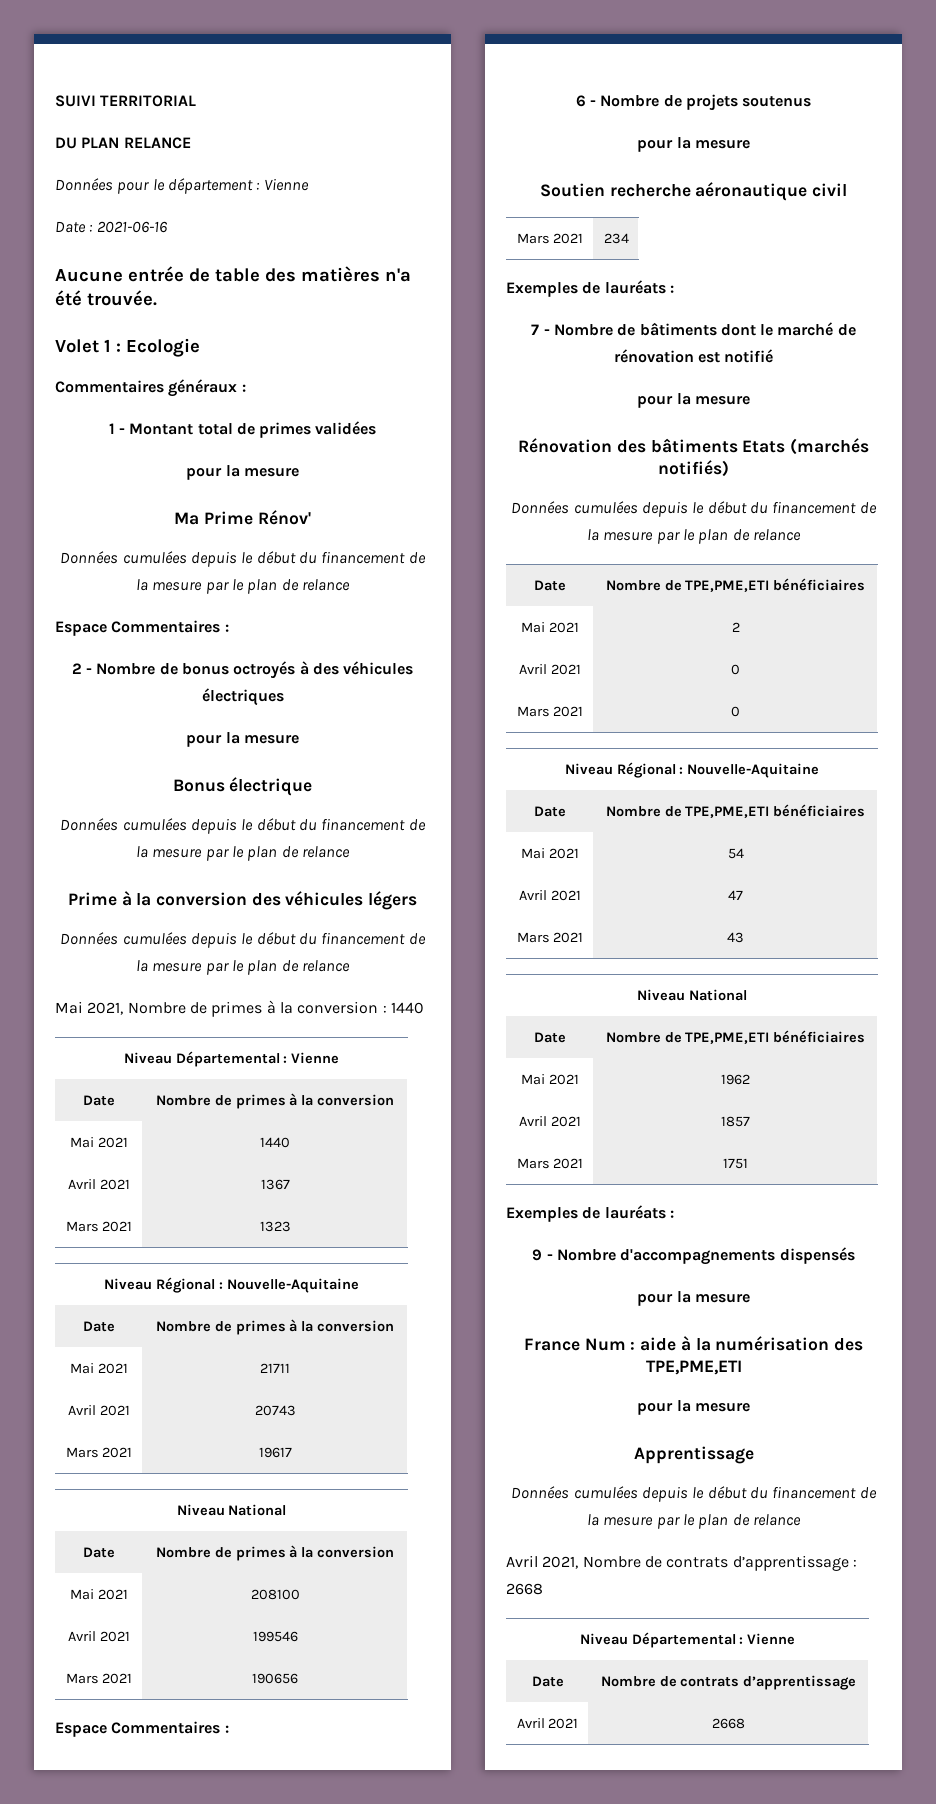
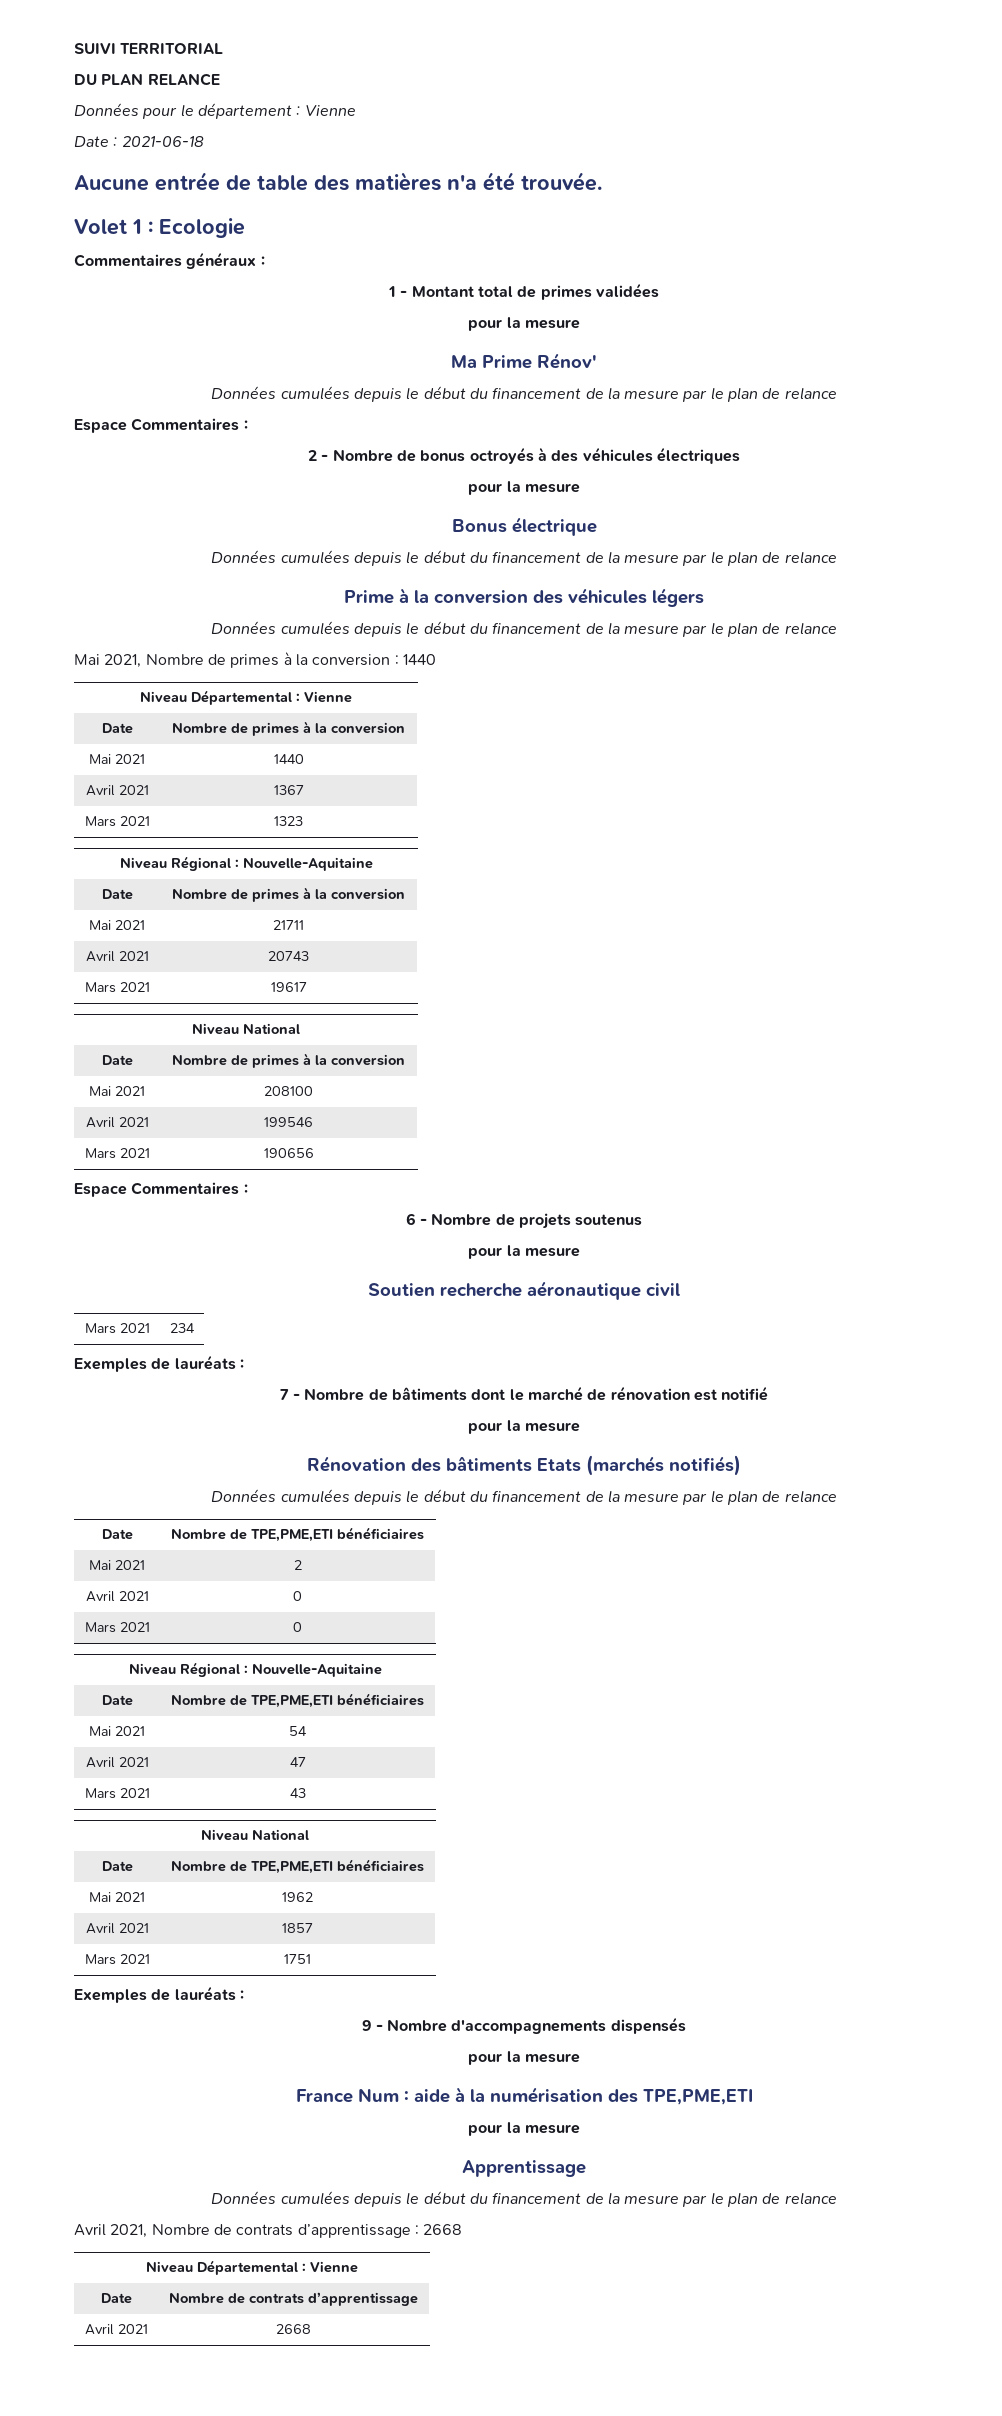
- Date : 2021-06-16
+ Date : 2021-06-18

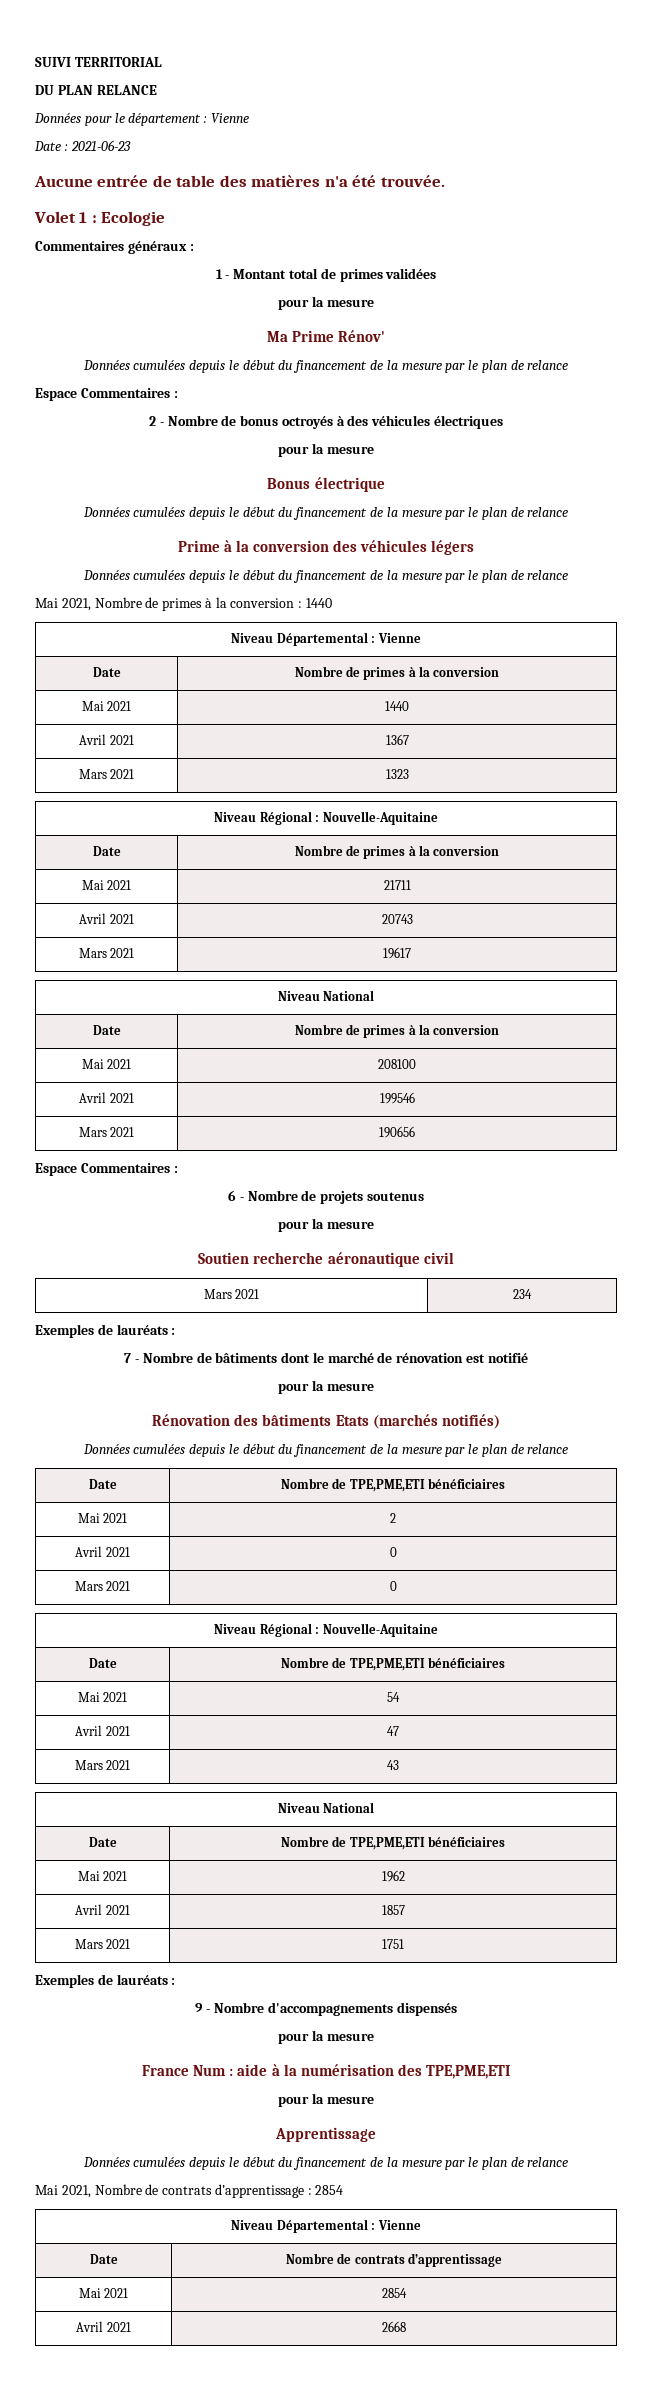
- Date : 2021-06-18
+ Date : 2021-06-23
- Avril 2021, Nombre de contrats d’apprentissage : 2668
+ Mai 2021, Nombre de contrats d’apprentissage : 2854
+ Mai 2021 | 2854

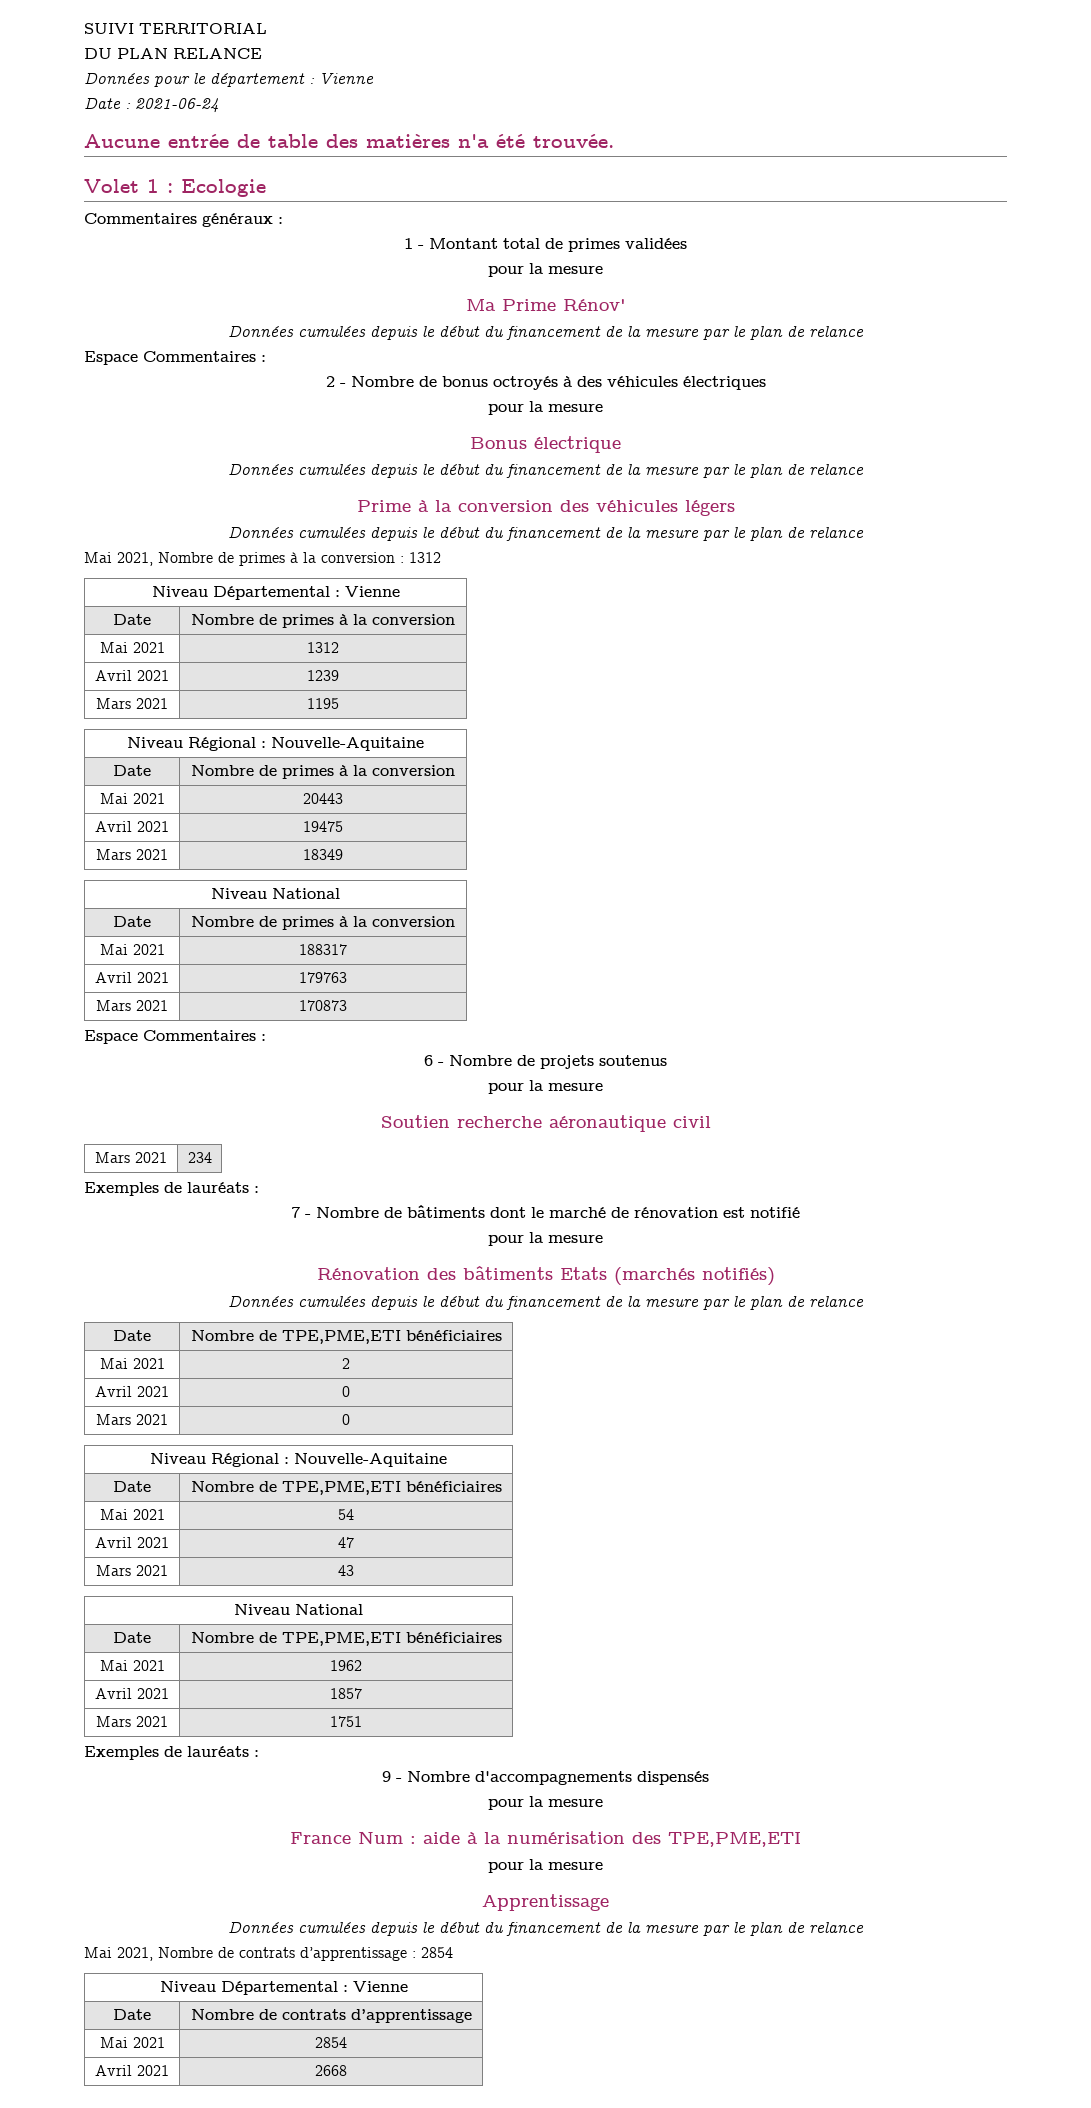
- Date : 2021-06-23
+ Date : 2021-06-24
- Mai 2021, Nombre de primes à la conversion : 1440
+ Mai 2021, Nombre de primes à la conversion : 1312
- Mai 2021 | 1440
- Avril 2021 | 1367
- Mars 2021 | 1323
+ Mai 2021 | 1312
+ Avril 2021 | 1239
+ Mars 2021 | 1195
- Mai 2021 | 21711
- Avril 2021 | 20743
- Mars 2021 | 19617
+ Mai 2021 | 20443
+ Avril 2021 | 19475
+ Mars 2021 | 18349
- Mai 2021 | 208100
- Avril 2021 | 199546
- Mars 2021 | 190656
+ Mai 2021 | 188317
+ Avril 2021 | 179763
+ Mars 2021 | 170873

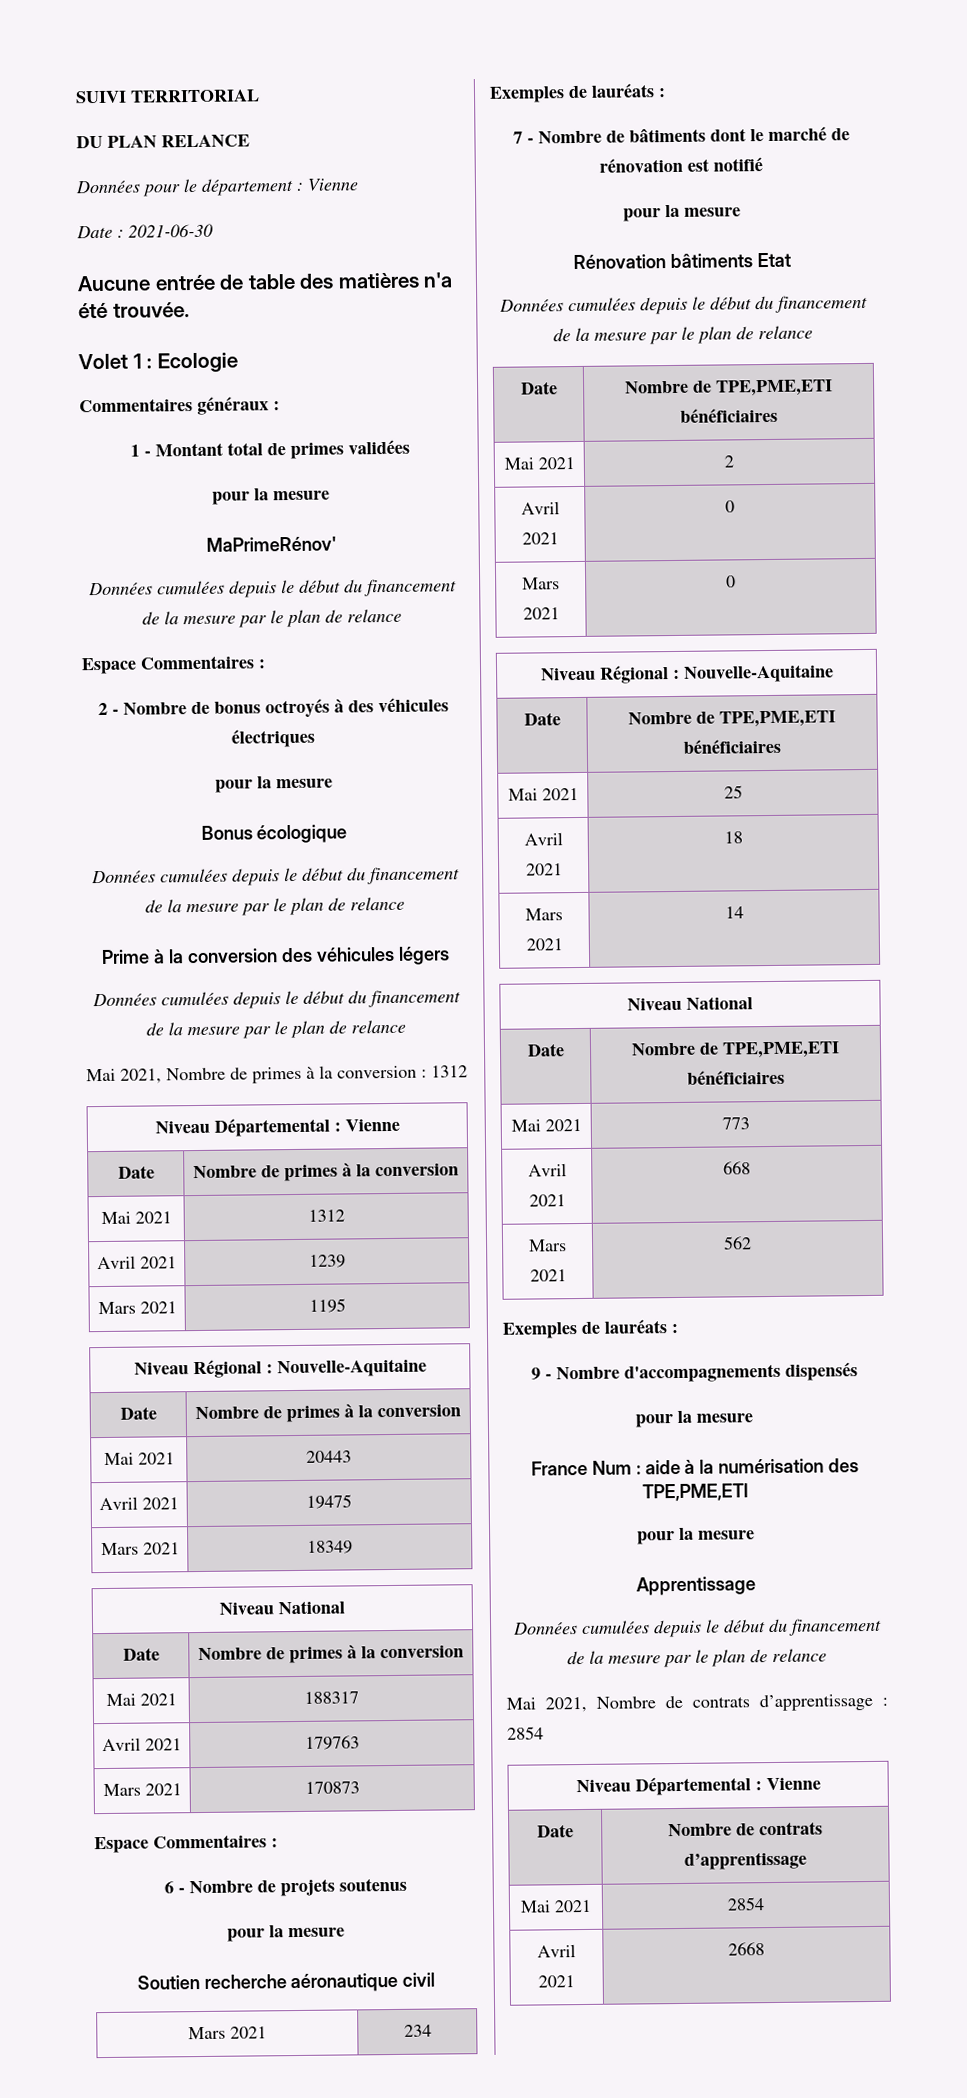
- Date : 2021-06-24
+ Date : 2021-06-30
- Ma Prime Rénov'
+ MaPrimeRénov'
- Bonus électrique
+ Bonus écologique
- Rénovation des bâtiments Etats (marchés notifiés)
+ Rénovation bâtiments Etat
- Mai 2021 | 54
- Avril 2021 | 47
- Mars 2021 | 43
+ Mai 2021 | 25
+ Avril 2021 | 18
+ Mars 2021 | 14
- Mai 2021 | 1962
- Avril 2021 | 1857
- Mars 2021 | 1751
+ Mai 2021 | 773
+ Avril 2021 | 668
+ Mars 2021 | 562

